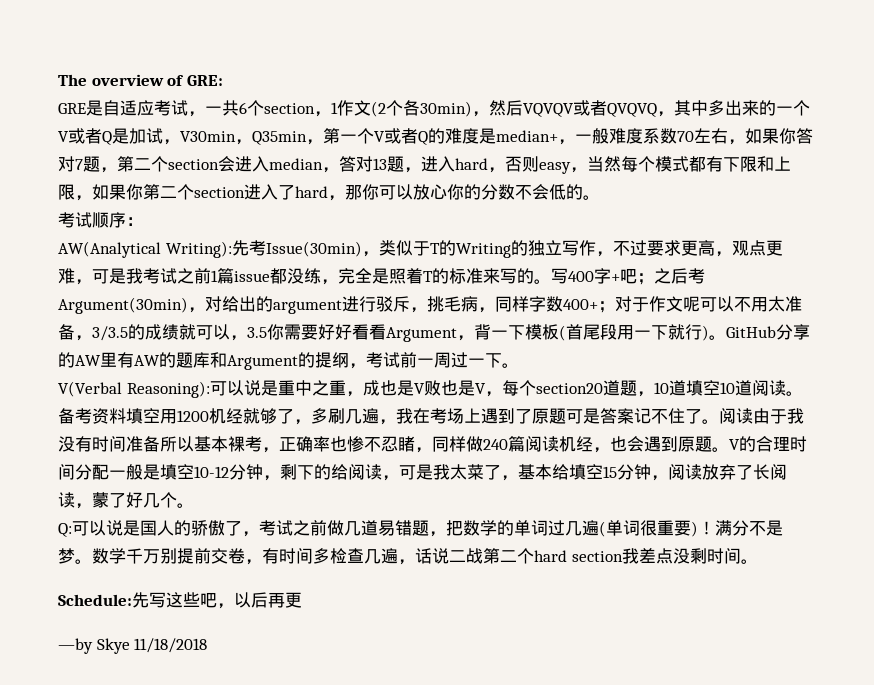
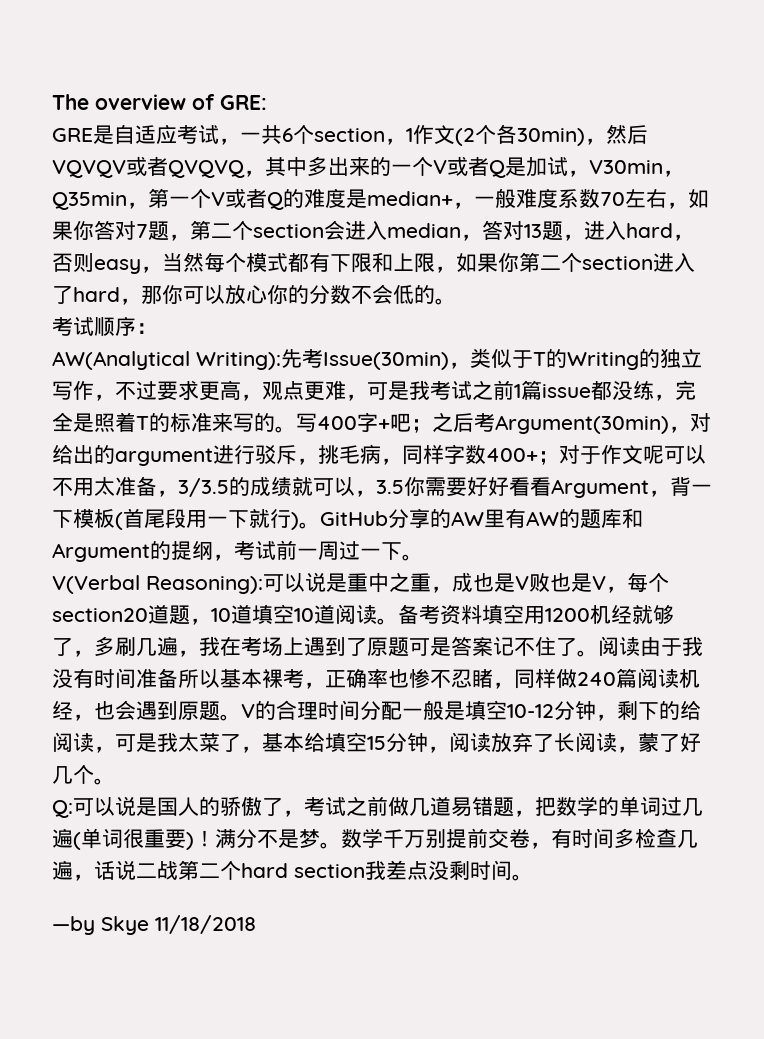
- Schedule:先写这些吧，以后再更

